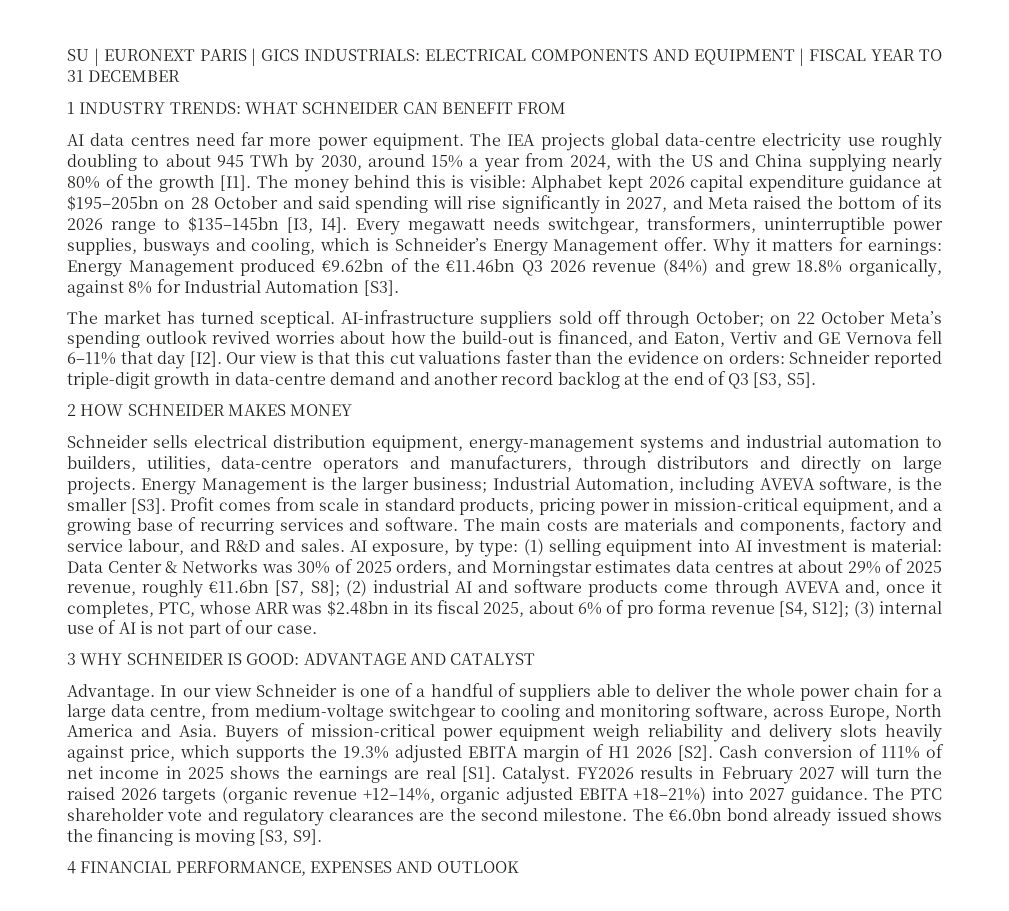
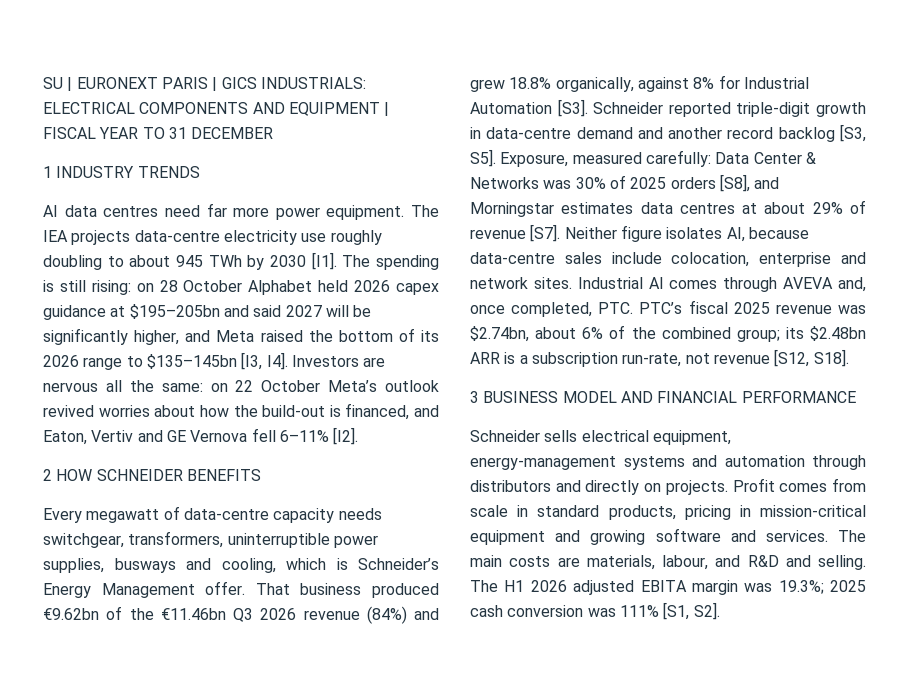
- 1 INDUSTRY TRENDS: WHAT SCHNEIDER CAN BENEFIT FROM
+ 1 INDUSTRY TRENDS
- The IEA projects global data-centre electricity use roughly doubling to about 945 TWh by 2030, around 15% a year from 2024, with the US and China supplying nearly 80% of the growth [I1]. The money behind this is visible: Alphabet kept 2026 capital expenditure guidance at $195–205bn on 28 October and said spending will rise significantly in 2027, and Meta raised the bottom of its 2026 range to $135–145bn [I3, I4]. Every megawatt needs switchgear, transformers, uninterruptible power supplies, busways and cooling, which is Schneider’s Energy Management offer.
+ The IEA projects data-centre electricity use roughly doubling to about 945 TWh by 2030 [I1]. The spending is still rising: on 28 October Alphabet held 2026 capex guidance at $195–205bn and said 2027 will be significantly higher, and Meta raised the bottom of its 2026 range to $135–145bn [I3, I4]. Investors are nervous all the same: on 22 October Meta’s outlook revived worries about how the build-out is financed, and Eaton, Vertiv and GE Vernova fell 6–11% [I2].
+ 2 HOW SCHNEIDER BENEFITS
+ Every megawatt of data-centre capacity needs switchgear, transformers, uninterruptible power supplies, busways and cooling, which is Schneider’s Energy Management offer.
- Why it matters for earnings: Energy Management produced €9.62bn of the €11.46bn Q3 2026 revenue (84%) and grew 18.8% organically, against 8% for Industrial Automation [S3].
- The market has turned sceptical. AI-infrastructure suppliers sold off through October; on 22 October Meta’s spending outlook revived worries about how the build-out is financed, and Eaton, Vertiv and GE Vernova fell 6–11% that day [I2]. Our view is that this cut valuations faster than the evidence on orders: Schneider reported triple-digit growth in data-centre demand and another record backlog at the end of Q3 [S3, S5].
- 2 HOW SCHNEIDER MAKES MONEY
- Schneider sells electrical distribution equipment, energy-management systems and industrial automation to builders, utilities, data-centre operators and manufacturers, through distributors and directly on large projects. Energy Management is the larger business; Industrial Automation, including AVEVA software, is the smaller [S3]. Profit comes from scale in standard products, pricing power in mission-critical equipment, and a growing base of recurring services and software. The main costs are materials and components, factory and service labour, and R&D and sales. AI exposure, by type: (1) selling equipment into AI investment is material: Data Center & Networks was 30% of 2025 orders, and Morningstar estimates data centres at about 29% of 2025 revenue, roughly €11.6bn [S7, S8]; (2) industrial AI and software products come through AVEVA and, once it completes, PTC, whose ARR was $2.48bn in its fiscal 2025, about 6% of pro forma revenue [S4, S12]; (3) internal use of AI is not part of our case.
- 3 WHY SCHNEIDER IS GOOD: ADVANTAGE AND CATALYST
- Advantage. In our view Schneider is one of a handful of suppliers able to deliver the whole power chain for a large data centre, from medium-voltage switchgear to cooling and monitoring software, across Europe, North America and Asia. Buyers of mission-critical power equipment weigh reliability and delivery slots heavily against price, which supports the 19.3% adjusted EBITA margin of H1 2026 [S2]. Cash conversion of 111% of net income in 2025 shows the earnings are real [S1]. Catalyst. FY2026 results in February 2027 will turn the raised 2026 targets (organic revenue +12–14%, organic adjusted EBITA +18–21%) into 2027 guidance. The PTC shareholder vote and regulatory clearances are the second milestone. The €6.0bn bond already issued shows the financing is moving [S3, S9].
- 4 FINANCIAL PERFORMANCE, EXPENSES AND OUTLOOK
+ That business produced €9.62bn of the €11.46bn Q3 2026 revenue (84%) and grew 18.8% organically, against 8% for Industrial Automation [S3]. Schneider reported triple-digit growth in data-centre demand and another record backlog [S3, S5]. Exposure, measured carefully: Data Center & Networks was 30% of 2025 orders [S8], and Morningstar estimates data centres at about 29% of revenue [S7]. Neither figure isolates AI, because data-centre sales include colocation, enterprise and network sites. Industrial AI comes through AVEVA and, once completed, PTC. PTC’s fiscal 2025 revenue was $2.74bn, about 6% of the combined group; its $2.48bn ARR is a subscription run-rate, not revenue [S12, S18].
+ 3 BUSINESS MODEL AND FINANCIAL PERFORMANCE
+ Schneider sells electrical equipment, energy-management systems and automation through distributors and directly on projects. Profit comes from scale in standard products, pricing in mission-critical equipment and growing software and services. The main costs are materials, labour, and R&D and selling. The H1 2026 adjusted EBITA margin was 19.3%; 2025 cash conversion was 111% [S1, S2].

